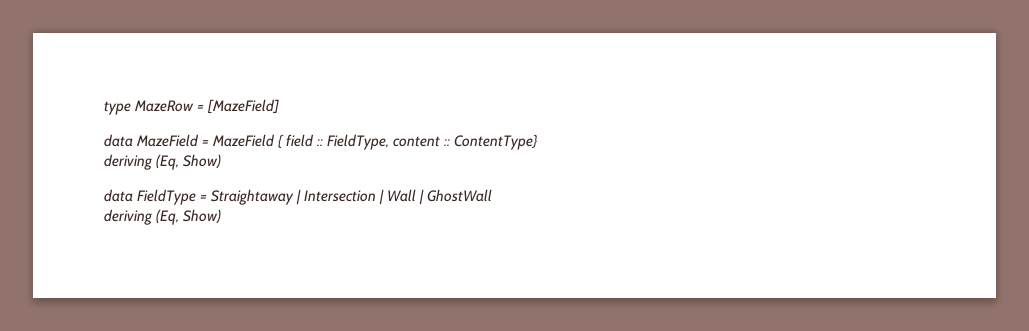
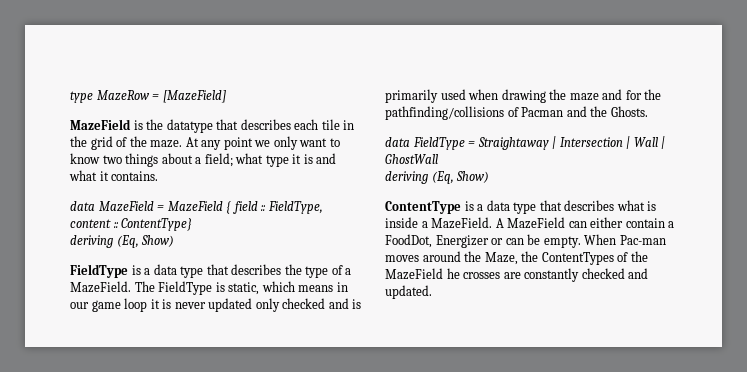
+ MazeField is the datatype that describes each tile in the grid of the maze. At any point we only want to know two things about a field; what type it is and what it contains.
+ FieldType is a data type that describes the type of a MazeField. The FieldType is static, which means in our game loop it is never updated only checked and is primarily used when drawing the maze and for the pathfinding/collisions of Pacman and the Ghosts.
+ ContentType is a data type that describes what is inside a MazeField. A MazeField can either contain a FoodDot, Energizer or can be empty. When Pac-man moves around the Maze, the ContentTypes of the MazeField he crosses are constantly checked and updated.

